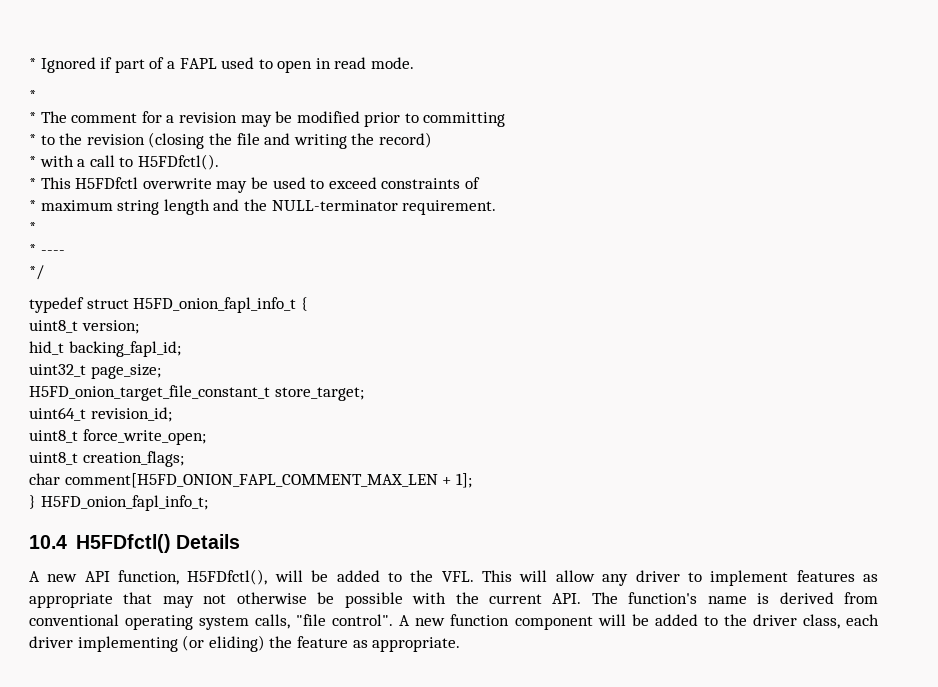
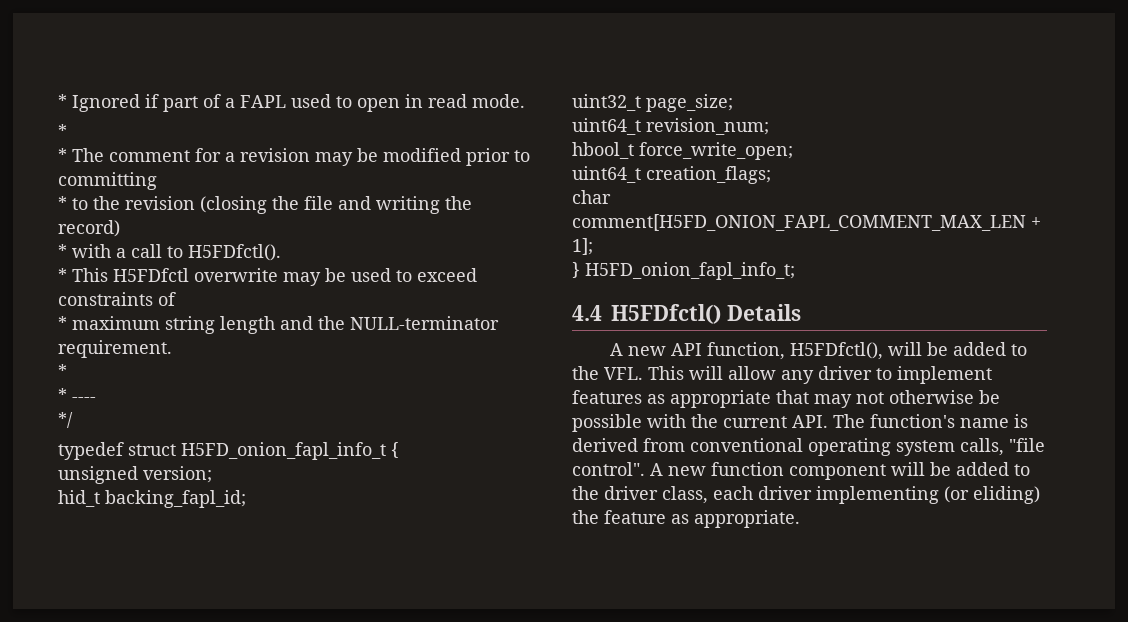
- uint8_t version;
+ unsigned version;
- H5FD_onion_target_file_constant_t store_target;
- uint64_t revision_id;
- uint8_t force_write_open;
- uint8_t creation_flags;
+ uint64_t revision_num;
+ hbool_t force_write_open;
+ uint64_t creation_flags;
- 10.4 H5FDfctl() Details
+ 4.4 H5FDfctl() Details

